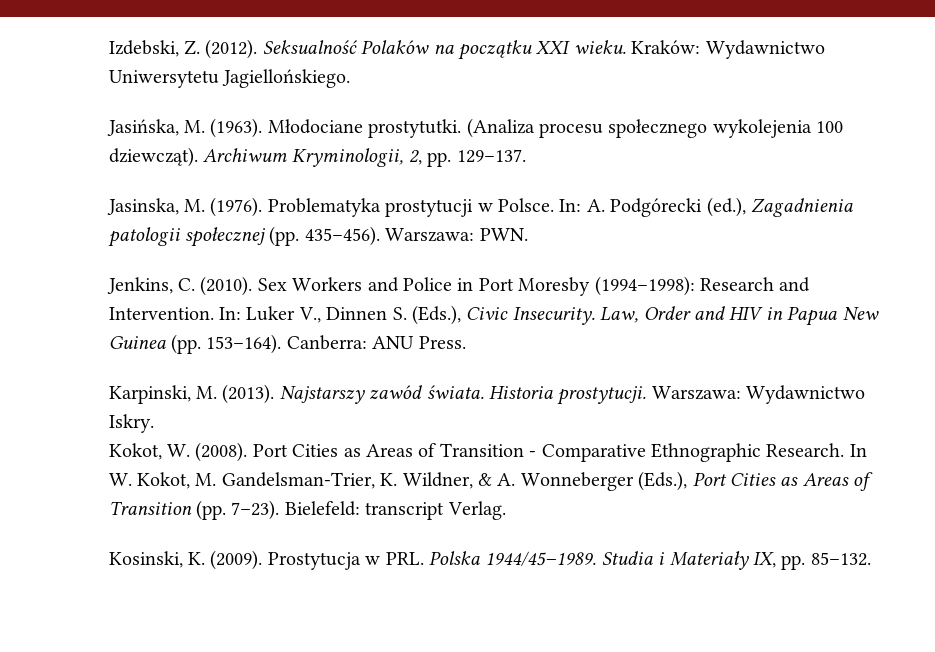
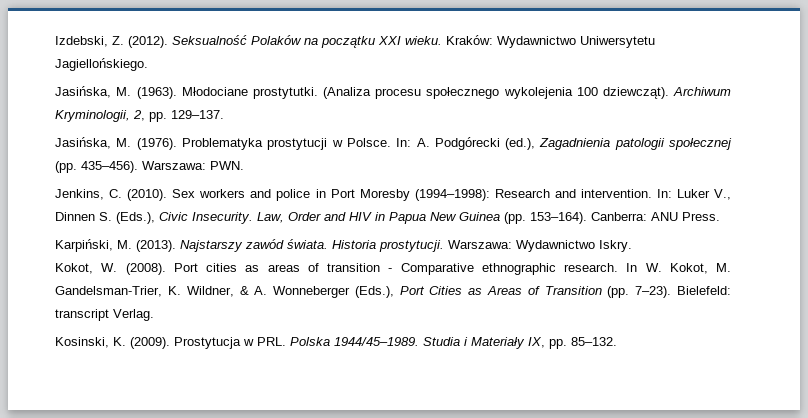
- Jasinska, M. (1976).
+ Jasińska, M. (1976).
- Sex Workers and Police in Port Moresby (1994–1998): Research and Intervention.
+ Sex workers and police in Port Moresby (1994–1998): Research and intervention.
- Karpinski, M. (2013).
+ Karpiński, M. (2013).
- Port Cities as Areas of Transition - Comparative Ethnographic Research.
+ Port cities as areas of transition - Comparative ethnographic research.

